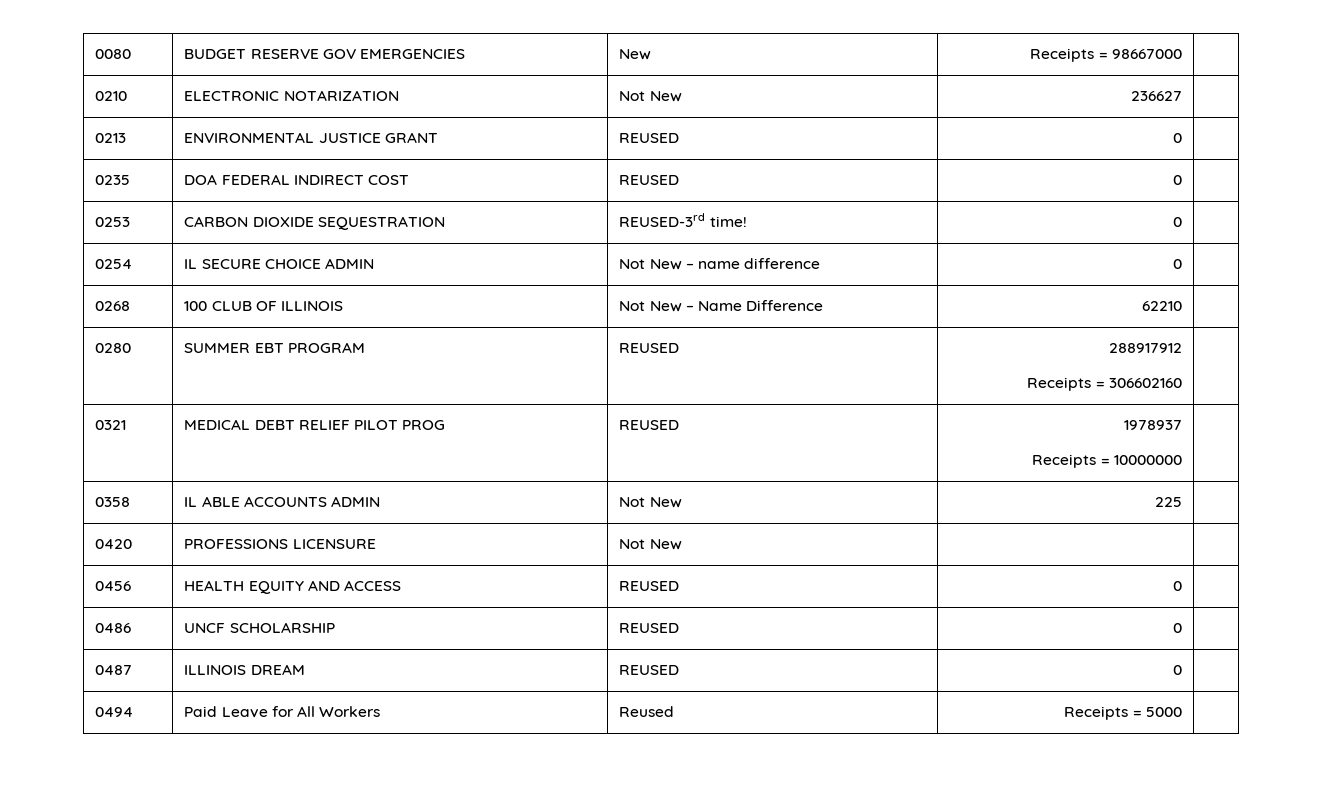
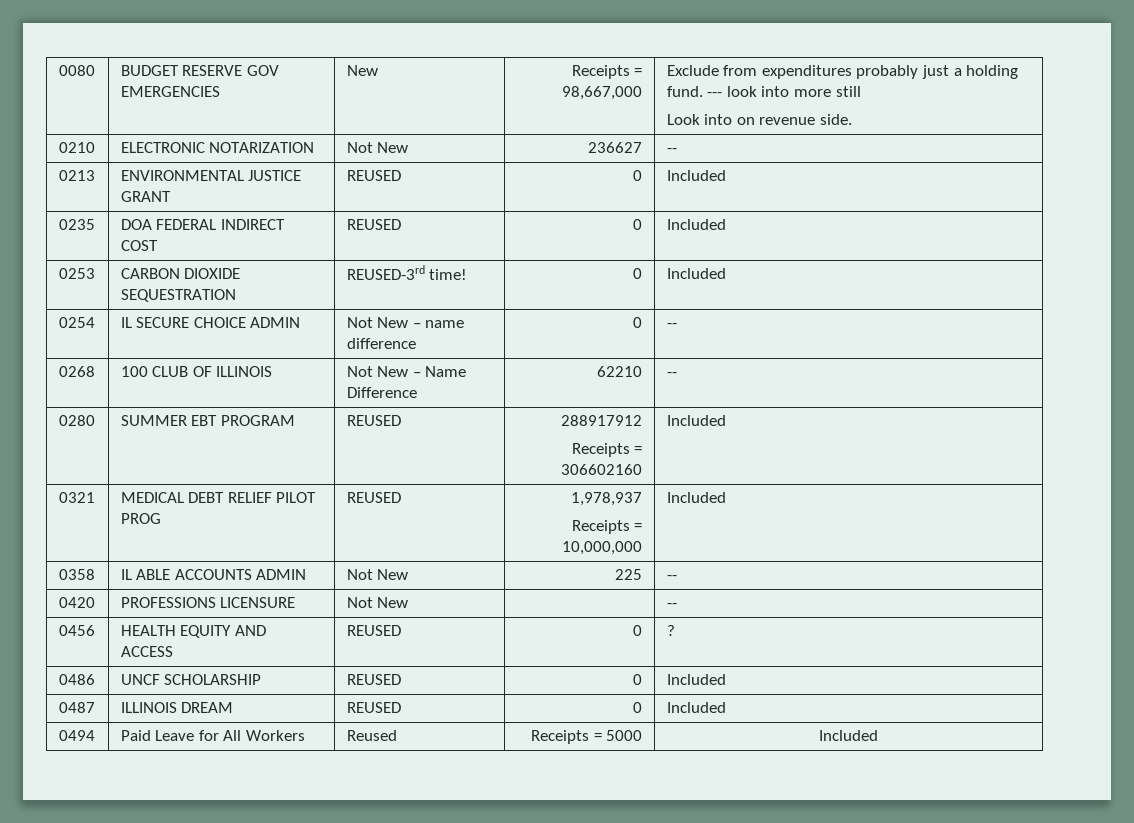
- 0080 | BUDGET RESERVE GOV EMERGENCIES | New | Receipts = 98667000 |
+ 0080 | BUDGET RESERVE GOV EMERGENCIES | New | Receipts = 98,667,000 | Exclude from expenditures probably just a holding fund. --- look into more still
+ Look into on revenue side.
- 0210 | ELECTRONIC NOTARIZATION | Not New | 236627 |
+ 0210 | ELECTRONIC NOTARIZATION | Not New | 236627 | --
- 0213 | ENVIRONMENTAL JUSTICE GRANT | REUSED | 0 |
+ 0213 | ENVIRONMENTAL JUSTICE GRANT | REUSED | 0 | Included
- 0235 | DOA FEDERAL INDIRECT COST | REUSED | 0 |
+ 0235 | DOA FEDERAL INDIRECT COST | REUSED | 0 | Included
- 0253 | CARBON DIOXIDE SEQUESTRATION | REUSED-3rd time! | 0 |
+ 0253 | CARBON DIOXIDE SEQUESTRATION | REUSED-3rd time! | 0 | Included
- 0254 | IL SECURE CHOICE ADMIN | Not New – name difference | 0 |
+ 0254 | IL SECURE CHOICE ADMIN | Not New – name difference | 0 | --
- 0268 | 100 CLUB OF ILLINOIS | Not New – Name Difference | 62210 |
+ 0268 | 100 CLUB OF ILLINOIS | Not New – Name Difference | 62210 | --
  0280 | SUMMER EBT PROGRAM | REUSED | 288917912
- Receipts = 306602160 |
+ Receipts = 306602160 | Included
- 0321 | MEDICAL DEBT RELIEF PILOT PROG | REUSED | 1978937
- Receipts = 10000000 |
+ 0321 | MEDICAL DEBT RELIEF PILOT PROG | REUSED | 1,978,937
+ Receipts = 10,000,000 | Included
- 0358 | IL ABLE ACCOUNTS ADMIN | Not New | 225 |
+ 0358 | IL ABLE ACCOUNTS ADMIN | Not New | 225 | --
- 0420 | PROFESSIONS LICENSURE | Not New | |
+ 0420 | PROFESSIONS LICENSURE | Not New | | --
- 0456 | HEALTH EQUITY AND ACCESS | REUSED | 0 |
+ 0456 | HEALTH EQUITY AND ACCESS | REUSED | 0 | ?
- 0486 | UNCF SCHOLARSHIP | REUSED | 0 |
+ 0486 | UNCF SCHOLARSHIP | REUSED | 0 | Included
- 0487 | ILLINOIS DREAM | REUSED | 0 |
+ 0487 | ILLINOIS DREAM | REUSED | 0 | Included
- 0494 | Paid Leave for All Workers | Reused | Receipts = 5000 |
+ 0494 | Paid Leave for All Workers | Reused | Receipts = 5000 | Included

